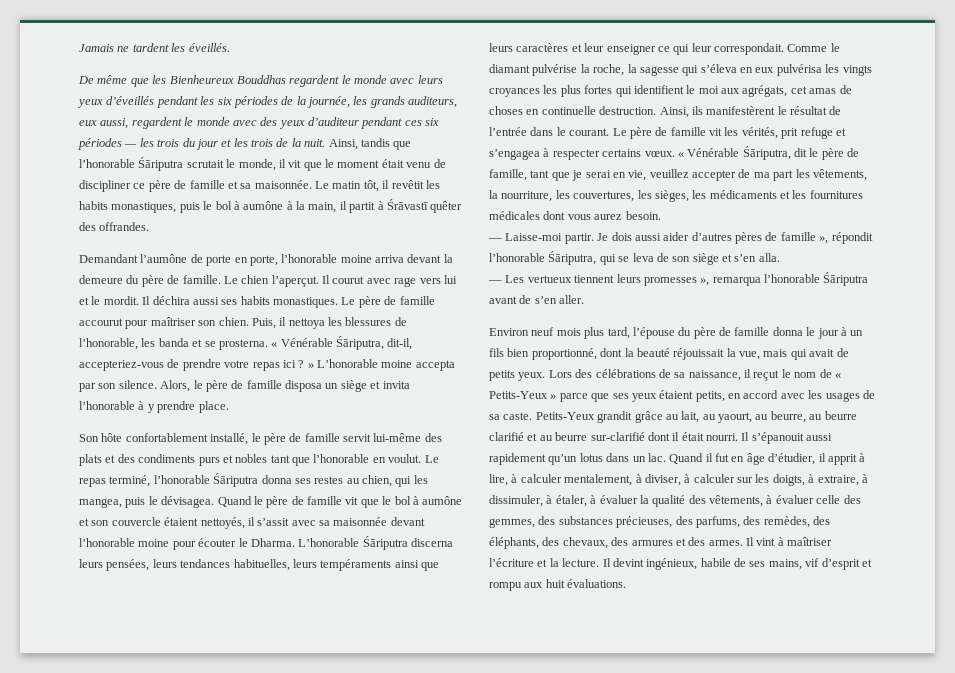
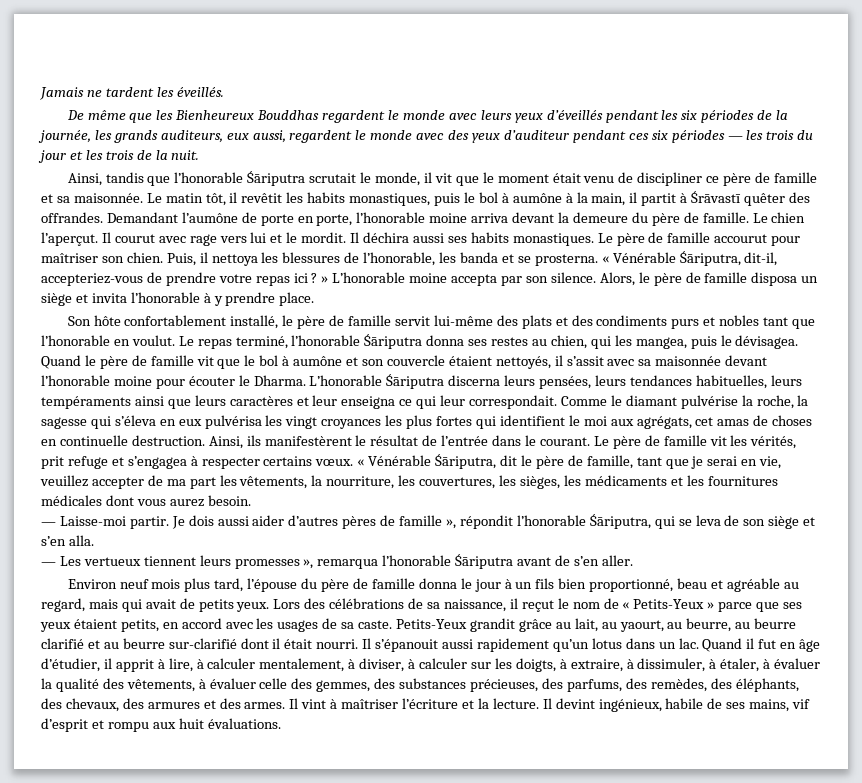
- De même que les Bienheureux Bouddhas regardent le monde avec leurs yeux d’éveillés pendant les six périodes de la journée, les grands auditeurs, eux aussi, regardent le monde avec des yeux d’auditeur pendant ces six périodes — les trois du jour et les trois de la nuit. Ainsi, tandis que l’honorable Śāriputra scrutait le monde, il vit que le moment était venu de discipliner ce père de famille et sa maisonnée.
+ De même que les Bienheureux Bouddhas regardent le monde avec leurs yeux d’éveillés pendant les six périodes de la journée, les grands auditeurs, eux aussi, regardent le monde avec des yeux d’auditeur pendant ces six périodes — les trois du jour et les trois de la nuit.
+ Ainsi, tandis que l’honorable Śāriputra scrutait le monde, il vit que le moment était venu de discipliner ce père de famille et sa maisonnée.
- Le matin tôt, il revêtit les habits monastiques, puis le bol à aumône à la main, il partit à Śrāvastī quêter des offrandes.
- Demandant l’aumône de porte en porte, l’honorable moine arriva devant la demeure du père de famille.
+ Le matin tôt, il revêtit les habits monastiques, puis le bol à aumône à la main, il partit à Śrāvastī quêter des offrandes. Demandant l’aumône de porte en porte, l’honorable moine arriva devant la demeure du père de famille.
- L’honorable Śāriputra discerna leurs pensées, leurs tendances habituelles, leurs tempéraments ainsi que leurs caractères et leur enseigner ce qui leur correspondait.
+ L’honorable Śāriputra discerna leurs pensées, leurs tendances habituelles, leurs tempéraments ainsi que leurs caractères et leur enseigna ce qui leur correspondait.
- Comme le diamant pulvérise la roche, la sagesse qui s’éleva en eux pulvérisa les vingts croyances les plus fortes qui identifient le moi aux agrégats, cet amas de choses en continuelle destruction.
+ Comme le diamant pulvérise la roche, la sagesse qui s’éleva en eux pulvérisa les vingt croyances les plus fortes qui identifient le moi aux agrégats, cet amas de choses en continuelle destruction.
- Environ neuf mois plus tard, l’épouse du père de famille donna le jour à un fils bien proportionné, dont la beauté réjouissait la vue, mais qui avait de petits yeux.
+ Environ neuf mois plus tard, l’épouse du père de famille donna le jour à un fils bien proportionné, beau et agréable au regard, mais qui avait de petits yeux.

